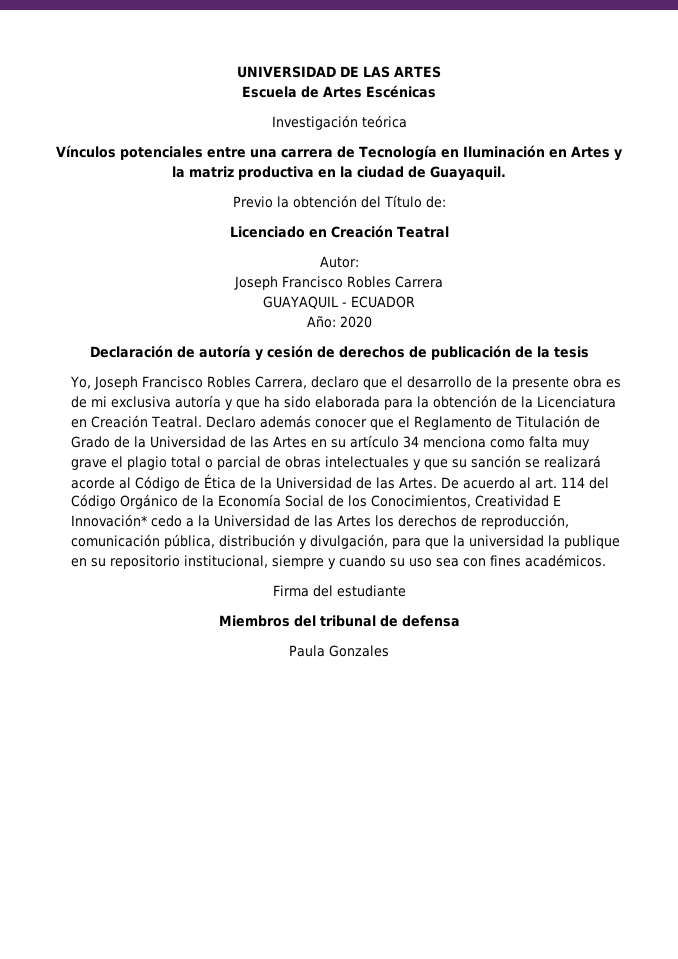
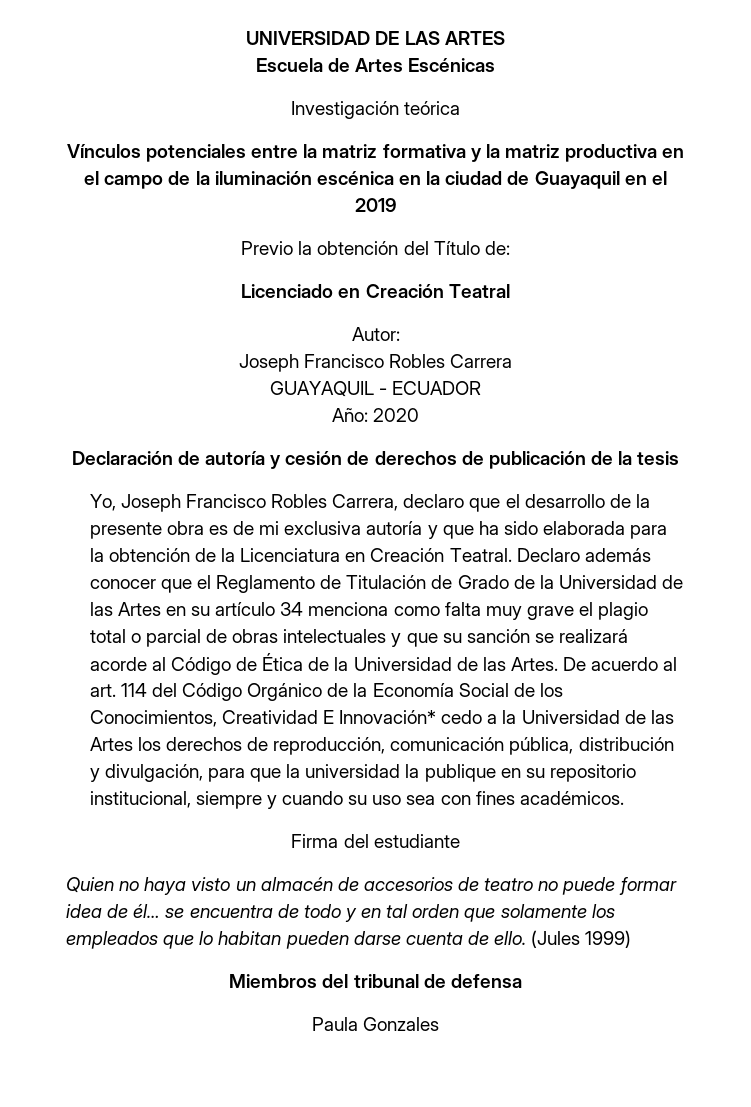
- Vínculos potenciales entre una carrera de Tecnología en Iluminación en Artes y la matriz productiva en la ciudad de Guayaquil.
+ Vínculos potenciales entre la matriz formativa y la matriz productiva en el campo de la iluminación escénica en la ciudad de Guayaquil en el 2019
+ Quien no haya visto un almacén de accesorios de teatro no puede formar idea de él… se encuentra de todo y en tal orden que solamente los empleados que lo habitan pueden darse cuenta de ello. (Jules 1999)

